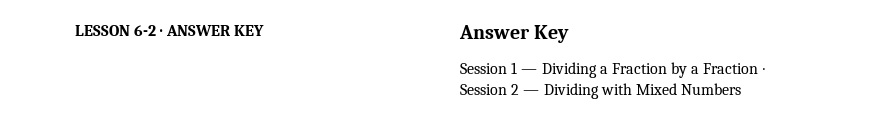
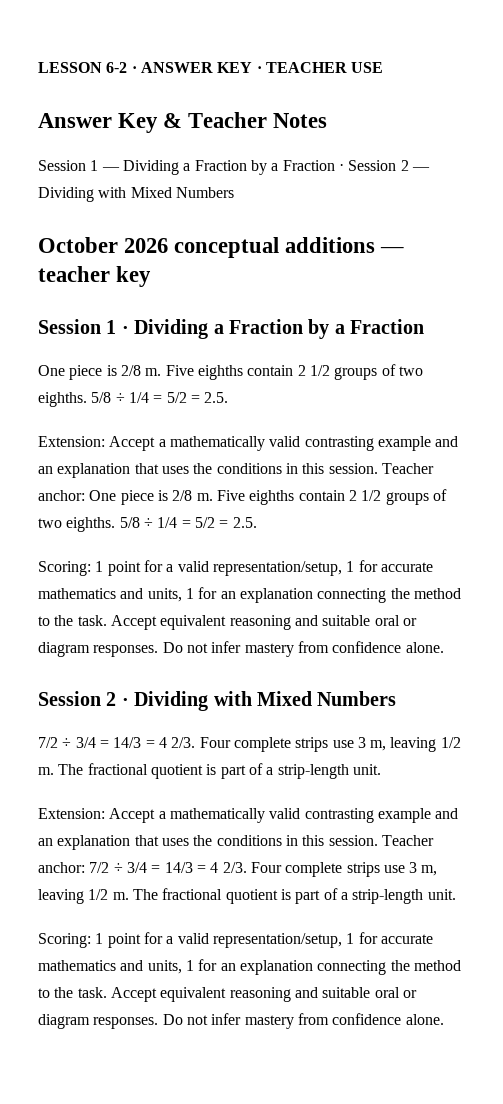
- LESSON 6-2 · ANSWER KEY
+ LESSON 6-2 · ANSWER KEY · TEACHER USE
- Answer Key
+ Answer Key & Teacher Notes
+ October 2026 conceptual additions — teacher key
+ Session 1 · Dividing a Fraction by a Fraction
+ One piece is 2/8 m. Five eighths contain 2 1/2 groups of two eighths. 5/8 ÷ 1/4 = 5/2 = 2.5.
+ Extension: Accept a mathematically valid contrasting example and an explanation that uses the conditions in this session. Teacher anchor: One piece is 2/8 m. Five eighths contain 2 1/2 groups of two eighths. 5/8 ÷ 1/4 = 5/2 = 2.5.
+ Scoring: 1 point for a valid representation/setup, 1 for accurate mathematics and units, 1 for an explanation connecting the method to the task. Accept equivalent reasoning and suitable oral or diagram responses. Do not infer mastery from confidence alone.
+ Session 2 · Dividing with Mixed Numbers
+ 7/2 ÷ 3/4 = 14/3 = 4 2/3. Four complete strips use 3 m, leaving 1/2 m. The fractional quotient is part of a strip-length unit.
+ Extension: Accept a mathematically valid contrasting example and an explanation that uses the conditions in this session. Teacher anchor: 7/2 ÷ 3/4 = 14/3 = 4 2/3. Four complete strips use 3 m, leaving 1/2 m. The fractional quotient is part of a strip-length unit.
+ Scoring: 1 point for a valid representation/setup, 1 for accurate mathematics and units, 1 for an explanation connecting the method to the task. Accept equivalent reasoning and suitable oral or diagram responses. Do not infer mastery from confidence alone.

